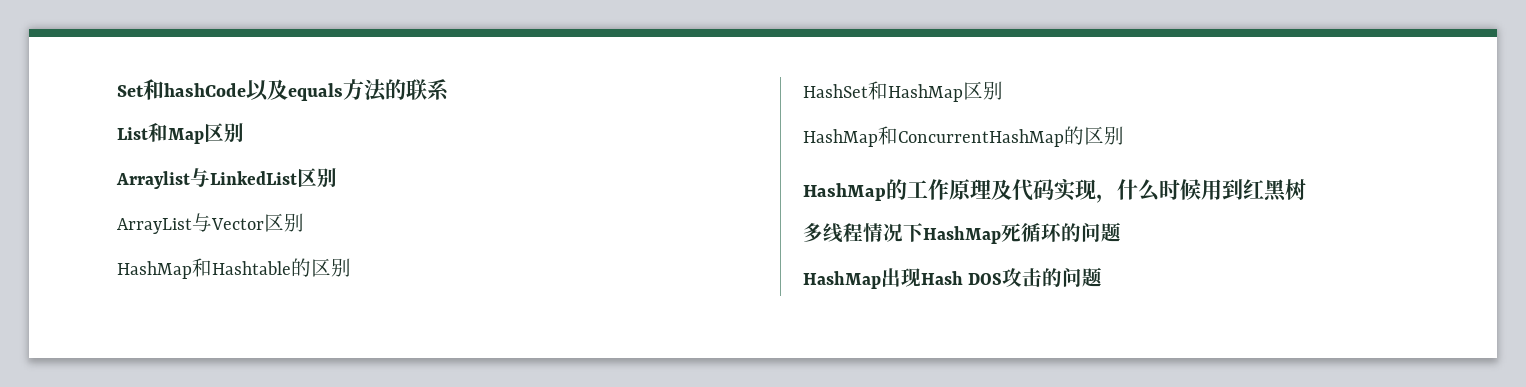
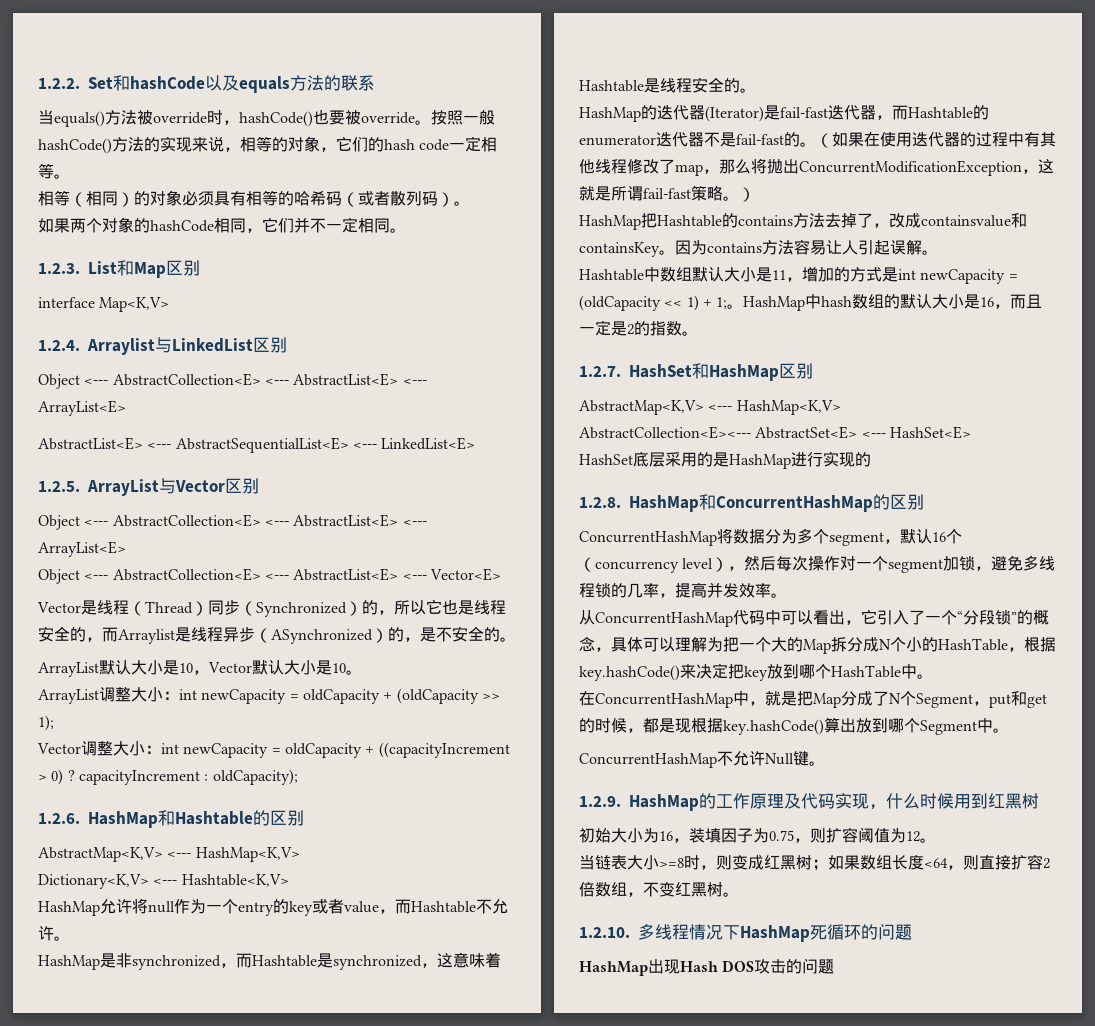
- Set和hashCode以及equals方法的联系
+ 1.2.2. Set和hashCode以及equals方法的联系
- List和Map区别
+ 当equals()方法被override时，hashCode()也要被override。按照一般hashCode()方法的实现来说，相等的对象，它们的hash code一定相等。
+ 相等（相同）的对象必须具有相等的哈希码（或者散列码）。
+ 如果两个对象的hashCode相同，它们并不一定相同。
+ 1.2.3. List和Map区别
- Arraylist与LinkedList区别
- ArrayList与Vector区别
- HashMap和Hashtable的区别
- HashSet和HashMap区别
- HashMap和ConcurrentHashMap的区别
- HashMap的工作原理及代码实现，什么时候用到红黑树
+ interface Map<K,V>
+ 1.2.4. Arraylist与LinkedList区别
+ Object <--- AbstractCollection<E> <--- AbstractList<E> <--- ArrayList<E>
+ AbstractList<E> <--- AbstractSequentialList<E> <--- LinkedList<E>
+ 1.2.5. ArrayList与Vector区别
+ Object <--- AbstractCollection<E> <--- AbstractList<E> <--- ArrayList<E>
+ Object <--- AbstractCollection<E> <--- AbstractList<E> <--- Vector<E>
+ Vector是线程（Thread）同步（Synchronized）的，所以它也是线程安全的，而Arraylist是线程异步（ASynchronized）的，是不安全的。
+ ArrayList默认大小是10，Vector默认大小是10。
+ ArrayList调整大小：int newCapacity = oldCapacity + (oldCapacity >> 1);
+ Vector调整大小：int newCapacity = oldCapacity + ((capacityIncrement > 0) ? capacityIncrement : oldCapacity);
+ 1.2.6. HashMap和Hashtable的区别
+ AbstractMap<K,V> <--- HashMap<K,V>
+ Dictionary<K,V> <--- Hashtable<K,V>
+ HashMap允许将null作为一个entry的key或者value，而Hashtable不允许。
+ HashMap是非synchronized，而Hashtable是synchronized，这意味着Hashtable是线程安全的。
+ HashMap的迭代器(Iterator)是fail-fast迭代器，而Hashtable的enumerator迭代器不是fail-fast的。（如果在使用迭代器的过程中有其他线程修改了map，那么将抛出ConcurrentModificationException，这就是所谓fail-fast策略。）
+ HashMap把Hashtable的contains方法去掉了，改成containsvalue和containsKey。因为contains方法容易让人引起误解。
+ Hashtable中数组默认大小是11，增加的方式是int newCapacity = (oldCapacity << 1) + 1;。HashMap中hash数组的默认大小是16，而且一定是2的指数。
+ 1.2.7. HashSet和HashMap区别
+ AbstractMap<K,V> <--- HashMap<K,V>
+ AbstractCollection<E><--- AbstractSet<E> <--- HashSet<E>
+ HashSet底层采用的是HashMap进行实现的
+ 1.2.8. HashMap和ConcurrentHashMap的区别
+ ConcurrentHashMap将数据分为多个segment，默认16个（concurrency level），然后每次操作对一个segment加锁，避免多线程锁的几率，提高并发效率。
+ 从ConcurrentHashMap代码中可以看出，它引入了一个“分段锁”的概念，具体可以理解为把一个大的Map拆分成N个小的HashTable，根据key.hashCode()来决定把key放到哪个HashTable中。
+ 在ConcurrentHashMap中，就是把Map分成了N个Segment，put和get的时候，都是现根据key.hashCode()算出放到哪个Segment中。
+ ConcurrentHashMap不允许Null键。
+ 1.2.9. HashMap的工作原理及代码实现，什么时候用到红黑树
- 多线程情况下HashMap死循环的问题
+ 初始大小为16，装填因子为0.75，则扩容阈值为12。
+ 当链表大小>=8时，则变成红黑树；如果数组长度<64，则直接扩容2倍数组，不变红黑树。
+ 1.2.10.多线程情况下HashMap死循环的问题

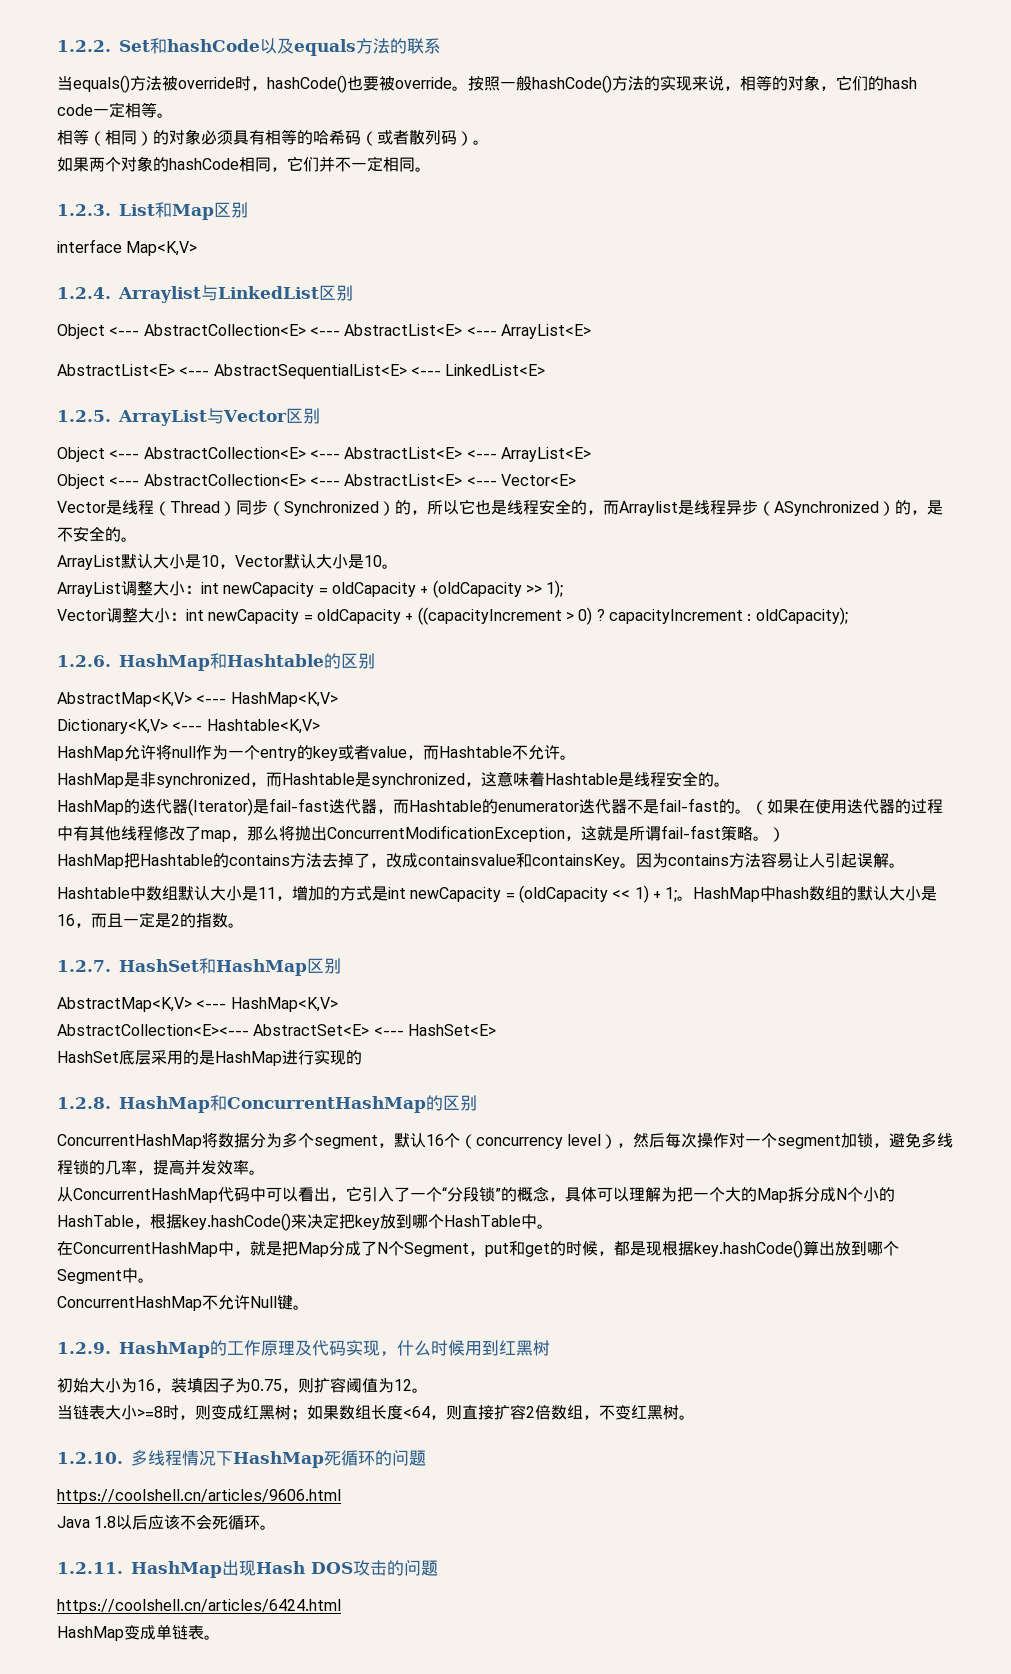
- HashMap出现Hash DOS攻击的问题
+ https://coolshell.cn/articles/9606.html
+ Java 1.8以后应该不会死循环。
+ 1.2.11. HashMap出现Hash DOS攻击的问题
+ https://coolshell.cn/articles/6424.html
+ HashMap变成单链表。

